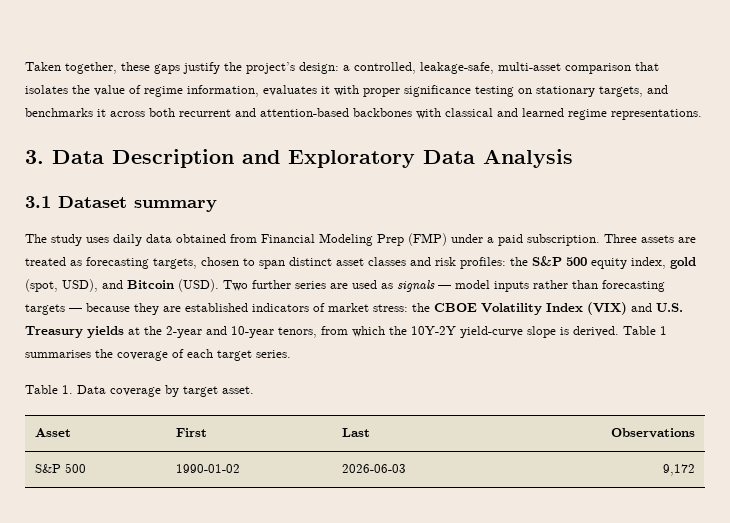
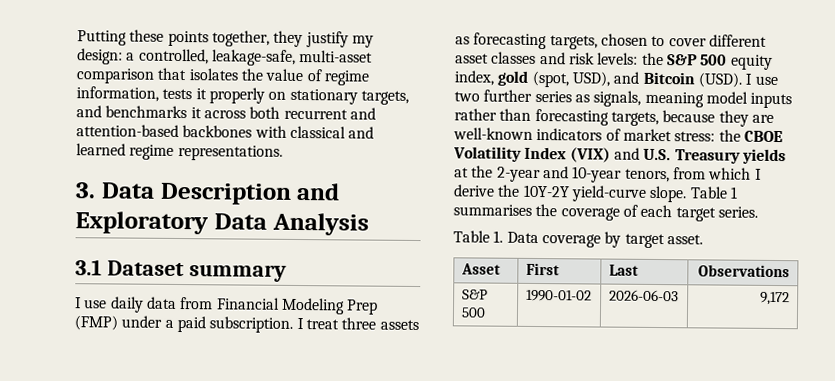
- Taken together, these gaps justify the project’s design: a controlled, leakage-safe, multi-asset comparison that isolates the value of regime information, evaluates it with proper significance testing on stationary targets, and benchmarks it across both recurrent and attention-based backbones with classical and learned regime representations.
+ Putting these points together, they justify my design: a controlled, leakage-safe, multi-asset comparison that isolates the value of regime information, tests it properly on stationary targets, and benchmarks it across both recurrent and attention-based backbones with classical and learned regime representations.
- The study uses daily data obtained from Financial Modeling Prep (FMP) under a paid subscription.
+ I use daily data from Financial Modeling Prep (FMP) under a paid subscription.
- Three assets are treated as forecasting targets, chosen to span distinct asset classes and risk profiles: the S&P 500 equity index, gold (spot, USD), and Bitcoin (USD).
+ I treat three assets as forecasting targets, chosen to cover different asset classes and risk levels: the S&P 500 equity index, gold (spot, USD), and Bitcoin (USD).
- Two further series are used as signals — model inputs rather than forecasting targets — because they are established indicators of market stress: the CBOE Volatility Index (VIX) and U.S. Treasury yields at the 2-year and 10-year tenors, from which the 10Y-2Y yield-curve slope is derived.
+ I use two further series as signals, meaning model inputs rather than forecasting targets, because they are well-known indicators of market stress: the CBOE Volatility Index (VIX) and U.S. Treasury yields at the 2-year and 10-year tenors, from which I derive the 10Y-2Y yield-curve slope.

